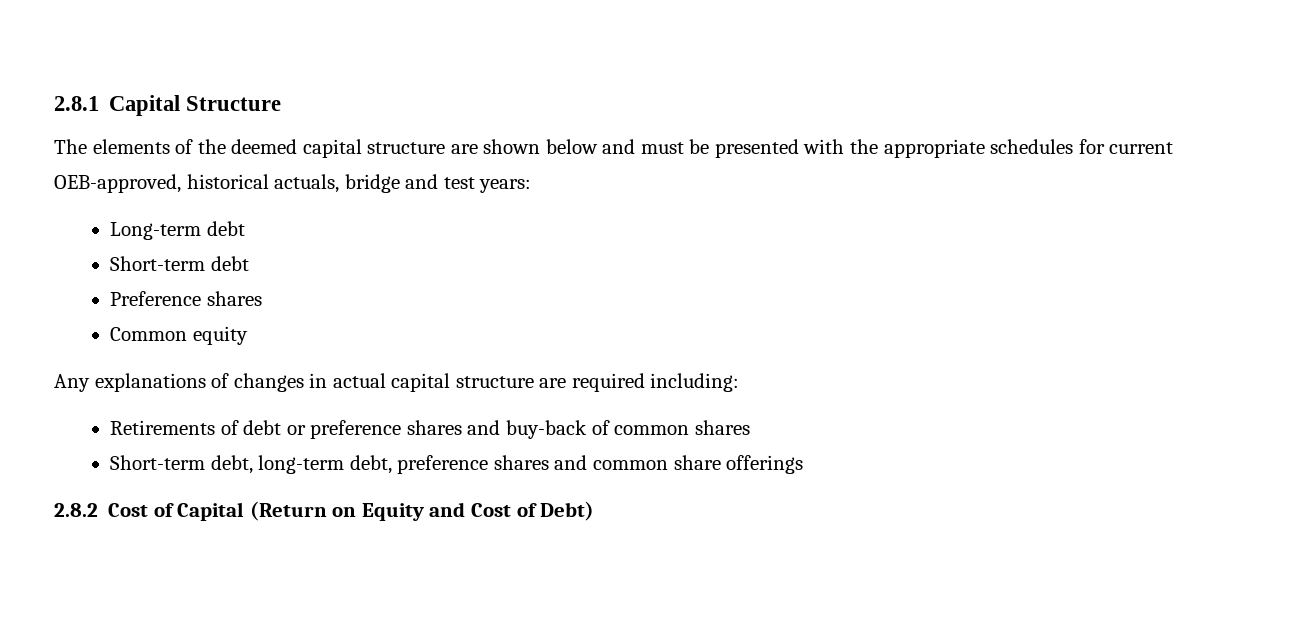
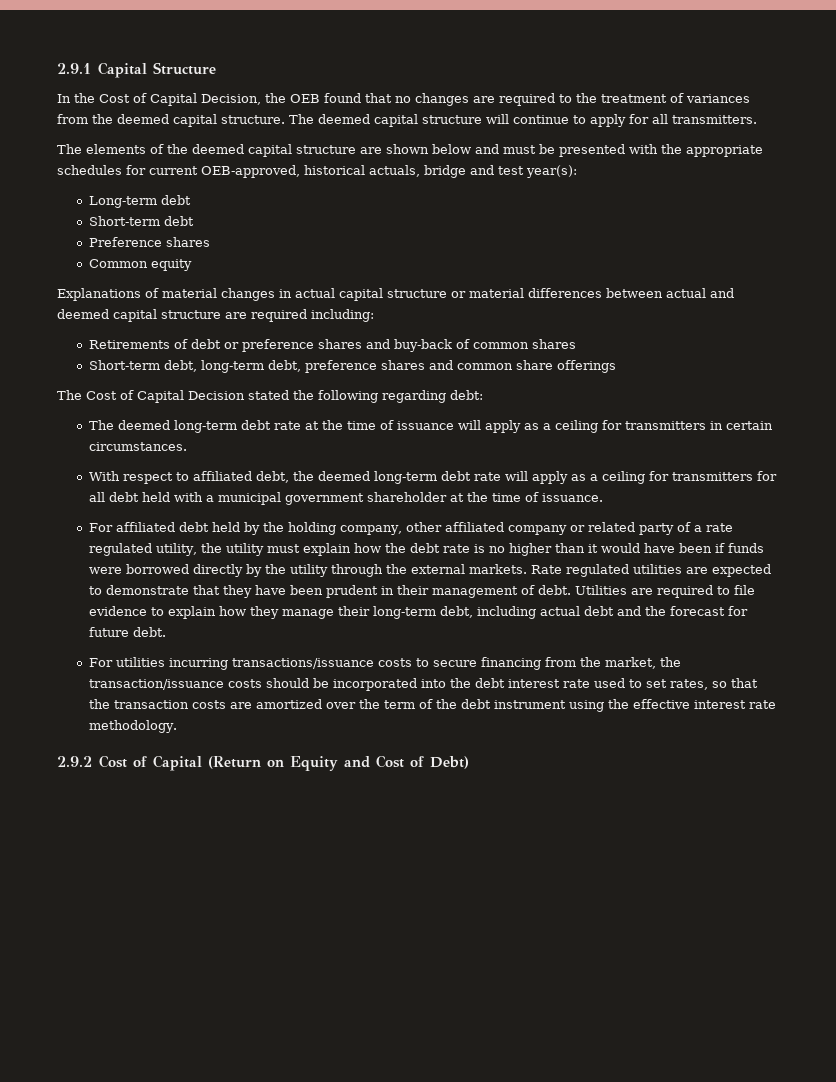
- 2.8.1 Capital Structure
+ 2.9.1 Capital Structure
+ In the Cost of Capital Decision, the OEB found that no changes are required to the treatment of variances from the deemed capital structure. The deemed capital structure will continue to apply for all transmitters.
- The elements of the deemed capital structure are shown below and must be presented with the appropriate schedules for current OEB-approved, historical actuals, bridge and test years:
+ The elements of the deemed capital structure are shown below and must be presented with the appropriate schedules for current OEB-approved, historical actuals, bridge and test year(s):
- Any explanations of changes in actual capital structure are required including:
+ Explanations of material changes in actual capital structure or material differences between actual and deemed capital structure are required including:
- 2.8.2 Cost of Capital (Return on Equity and Cost of Debt)
+ The Cost of Capital Decision stated the following regarding debt:
+ The deemed long-term debt rate at the time of issuance will apply as a ceiling for transmitters in certain circumstances.
+ With respect to affiliated debt, the deemed long-term debt rate will apply as a ceiling for transmitters for all debt held with a municipal government shareholder at the time of issuance.
+ For affiliated debt held by the holding company, other affiliated company or related party of a rate regulated utility, the utility must explain how the debt rate is no higher than it would have been if funds were borrowed directly by the utility through the external markets. Rate regulated utilities are expected to demonstrate that they have been prudent in their management of debt. Utilities are required to file evidence to explain how they manage their long-term debt, including actual debt and the forecast for future debt.
+ For utilities incurring transactions/issuance costs to secure financing from the market, the transaction/issuance costs should be incorporated into the debt interest rate used to set rates, so that the transaction costs are amortized over the term of the debt instrument using the effective interest rate methodology.
+ 2.9.2 Cost of Capital (Return on Equity and Cost of Debt)

